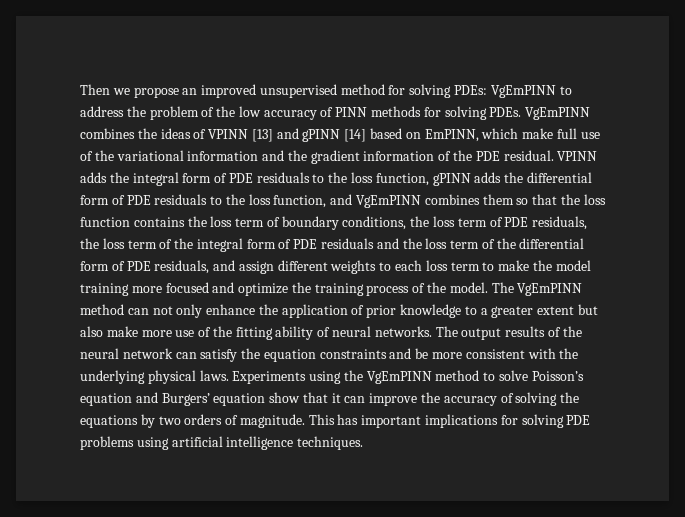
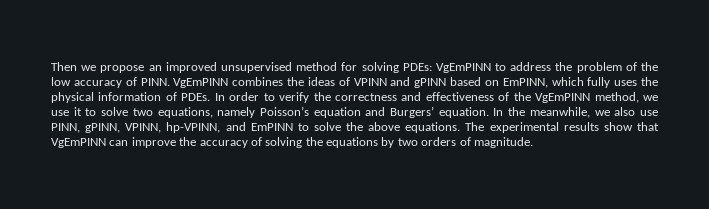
- Then we propose an improved unsupervised method for solving PDEs: VgEmPINN to address the problem of the low accuracy of PINN methods for solving PDEs.
+ Then we propose an improved unsupervised method for solving PDEs: VgEmPINN to address the problem of the low accuracy of PINN.
- VgEmPINN combines the ideas of VPINN [13] and gPINN [14] based on EmPINN, which make full use of the variational information and the gradient information of the PDE residual. VPINN adds the integral form of PDE residuals to the loss function, gPINN adds the differential form of PDE residuals to the loss function, and VgEmPINN combines them so that the loss function contains the loss term of boundary conditions, the loss term of PDE residuals, the loss term of the integral form of PDE residuals and the loss term of the differential form of PDE residuals, and assign different weights to each loss term to make the model training more focused and optimize the training process of the model. The VgEmPINN method can not only enhance the application of prior knowledge to a greater extent but also make more use of the fitting ability of neural networks. The output results of the neural network can satisfy the equation constraints and be more consistent with the underlying physical laws. Experiments using the VgEmPINN method to solve Poisson’s equation and Burgers’ equation show that it can improve the accuracy of solving the equations by two orders of magnitude. This has important implications for solving PDE problems using artificial intelligence techniques.
+ VgEmPINN combines the ideas of VPINN and gPINN based on EmPINN, which fully uses the physical information of PDEs. In order to verify the correctness and effectiveness of the VgEmPINN method, we use it to solve two equations, namely Poisson’s equation and Burgers’ equation. In the meanwhile, we also use PINN, gPINN, VPINN, hp-VPINN, and EmPINN to solve the above equations. The experimental results show that VgEmPINN can improve the accuracy of solving the equations by two orders of magnitude.

